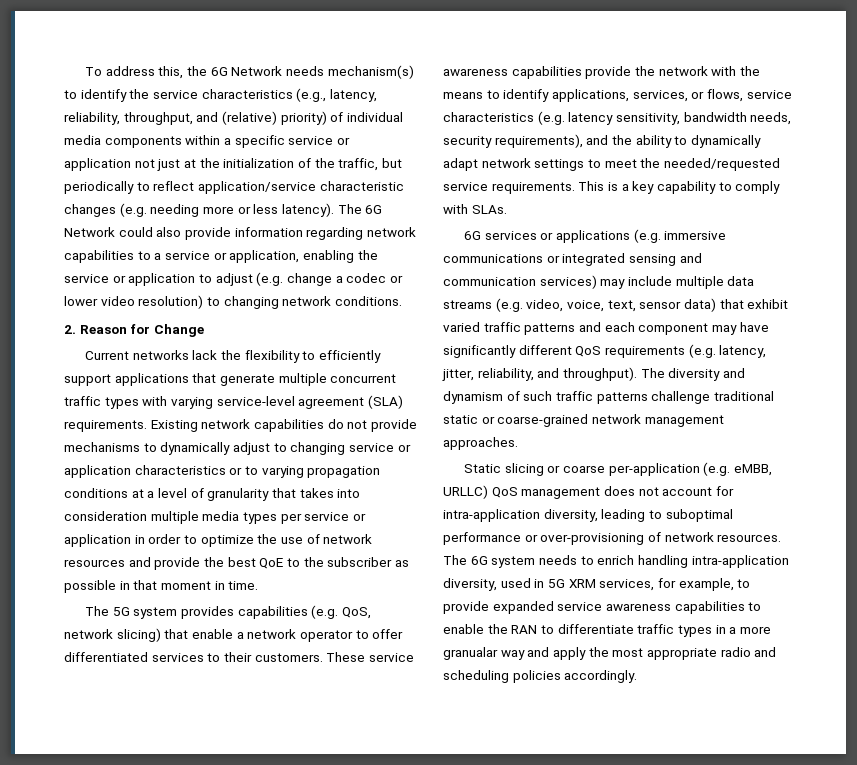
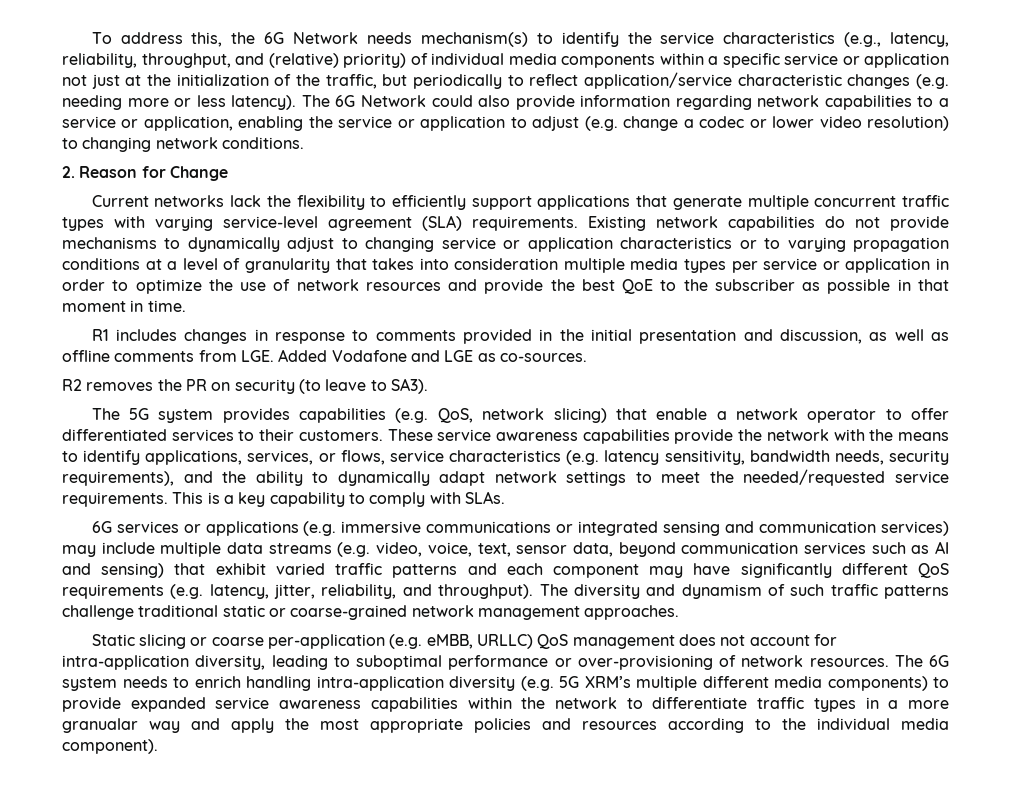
+ R1 includes changes in response to comments provided in the initial presentation and discussion, as well as offline comments from LGE. Added Vodafone and LGE as co-sources.
+ R2 removes the PR on security (to leave to SA3).
- 6G services or applications (e.g. immersive communications or integrated sensing and communication services) may include multiple data streams (e.g. video, voice, text, sensor data) that exhibit varied traffic patterns and each component may have significantly different QoS requirements (e.g. latency, jitter, reliability, and throughput).
+ 6G services or applications (e.g. immersive communications or integrated sensing and communication services) may include multiple data streams (e.g. video, voice, text, sensor data, beyond communication services such as AI and sensing) that exhibit varied traffic patterns and each component may have significantly different QoS requirements (e.g. latency, jitter, reliability, and throughput).
- The 6G system needs to enrich handling intra-application diversity, used in 5G XRM services, for example, to provide expanded service awareness capabilities to enable the RAN to differentiate traffic types in a more granualar way and apply the most appropriate radio and scheduling policies accordingly.
+ The 6G system needs to enrich handling intra-application diversity (e.g. 5G XRM’s multiple different media components) to provide expanded service awareness capabilities within the network to differentiate traffic types in a more granualar way and apply the most appropriate policies and resources according to the individual media component).

